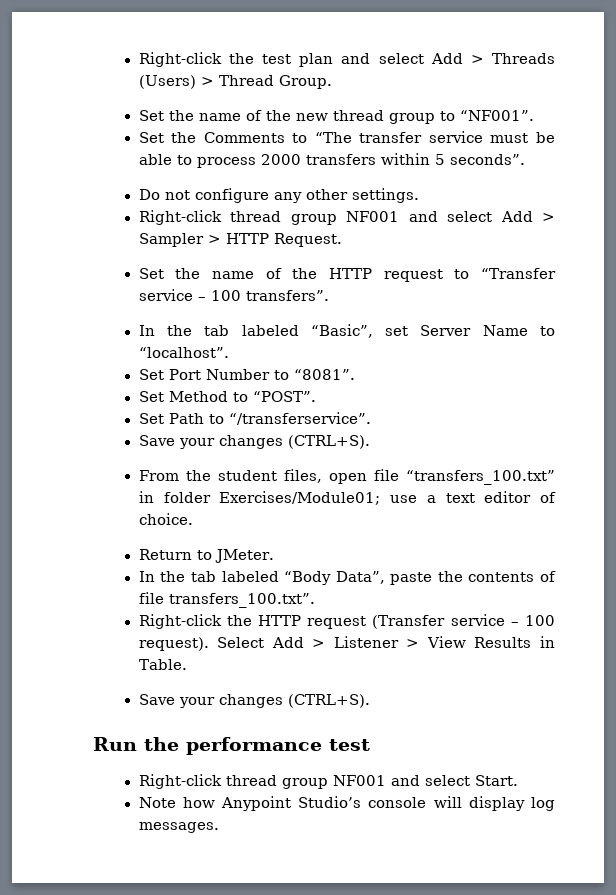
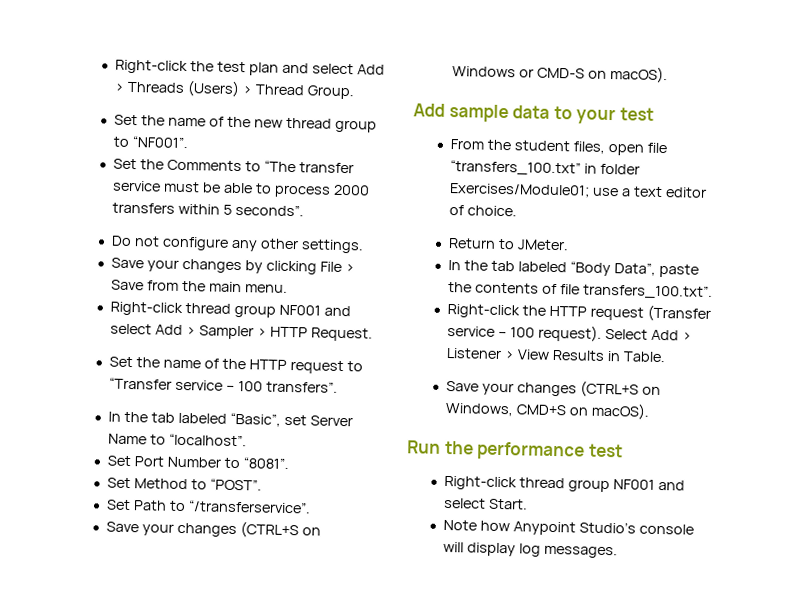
+ Save your changes by clicking File > Save from the main menu.
  Set Path to “/transferservice”.
- Save your changes (CTRL+S).
+ Save your changes (CTRL+S on Windows or CMD-S on macOS).
+ Add sample data to your test
  Select Add > Listener > View Results in Table.
- Save your changes (CTRL+S).
+ Save your changes (CTRL+S on Windows, CMD+S on macOS).

